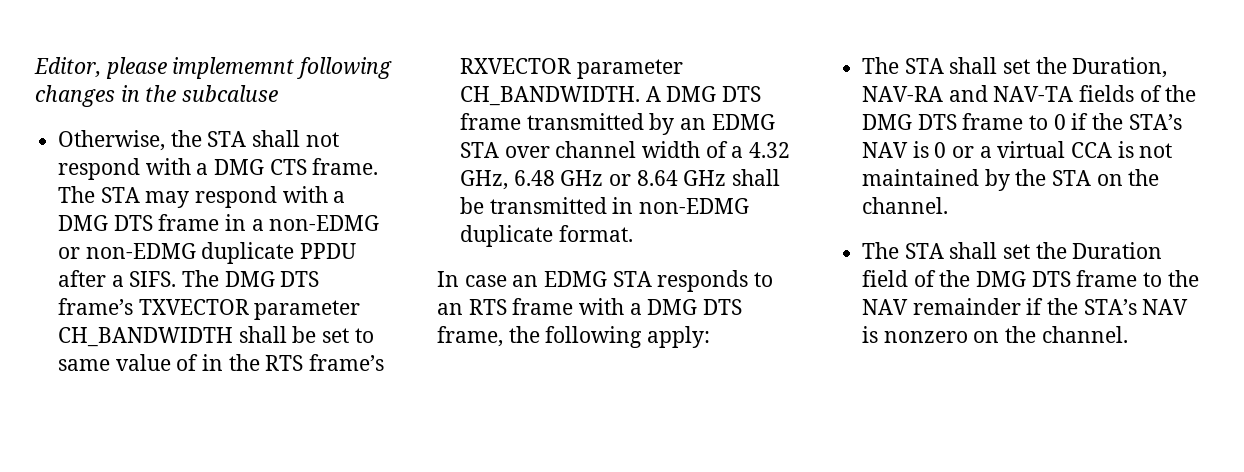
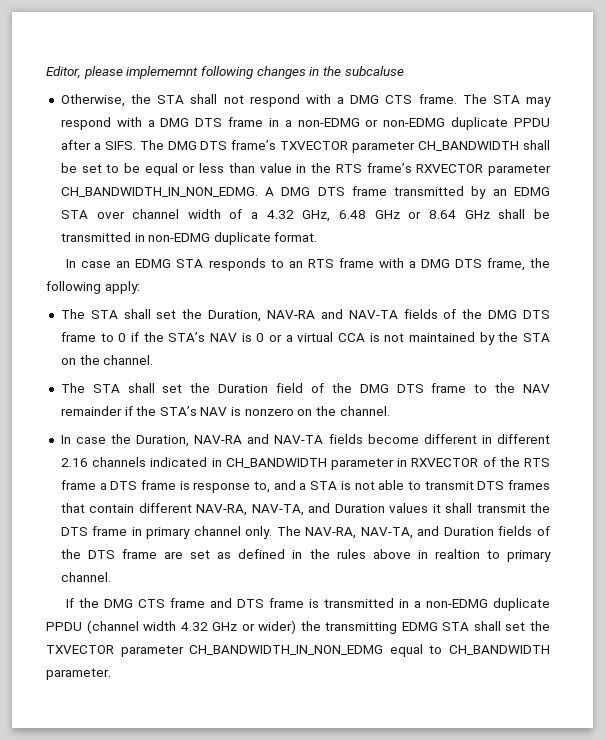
- The DMG DTS frame’s TXVECTOR parameter CH_BANDWIDTH shall be set to same value of in the RTS frame’s RXVECTOR parameter CH_BANDWIDTH.
+ The DMG DTS frame’s TXVECTOR parameter CH_BANDWIDTH shall be set to be equal or less than value in the RTS frame’s RXVECTOR parameter CH_BANDWIDTH_IN_NON_EDMG.
+ In case the Duration, NAV-RA and NAV-TA fields become different in different 2.16 channels indicated in CH_BANDWIDTH parameter in RXVECTOR of the RTS frame a DTS frame is response to, and a STA is not able to transmit DTS frames that contain different NAV-RA, NAV-TA, and Duration values it shall transmit the DTS frame in primary channel only. The NAV-RA, NAV-TA, and Duration fields of the DTS frame are set as defined in the rules above in realtion to primary channel.
+ If the DMG CTS frame and DTS frame is transmitted in a non-EDMG duplicate PPDU (channel width 4.32 GHz or wider) the transmitting EDMG STA shall set the TXVECTOR parameter CH_BANDWIDTH_IN_NON_EDMG equal to CH_BANDWIDTH parameter.

